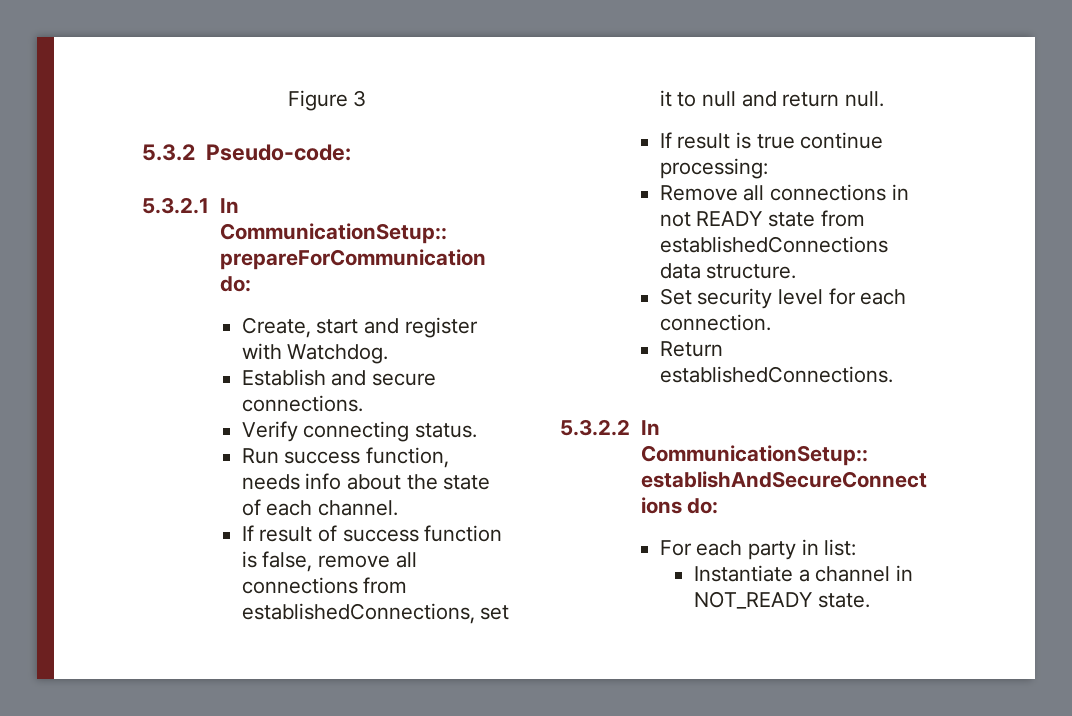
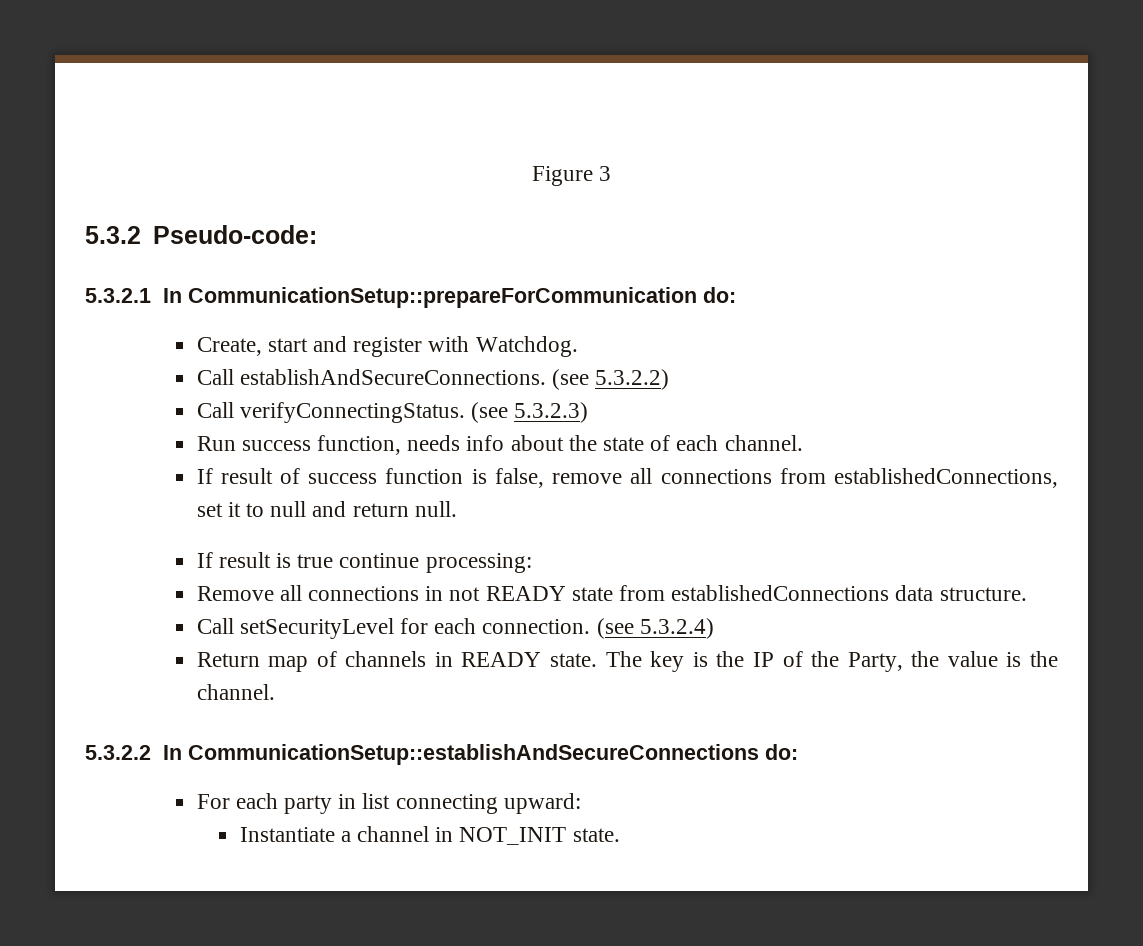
- Establish and secure connections.
- Verify connecting status.
+ Call establishAndSecureConnections. (see 5.3.2.2)
+ Call verifyConnectingStatus. (see 5.3.2.3)
- Set security level for each connection.
+ Call setSecurityLevel for each connection. (see 5.3.2.4)
- Return establishedConnections.
+ Return map of channels in READY state. The key is the IP of the Party, the value is the channel.
- For each party in list:
+ For each party in list connecting upward:
- Instantiate a channel in NOT_READY state.
+ Instantiate a channel in NOT_INIT state.

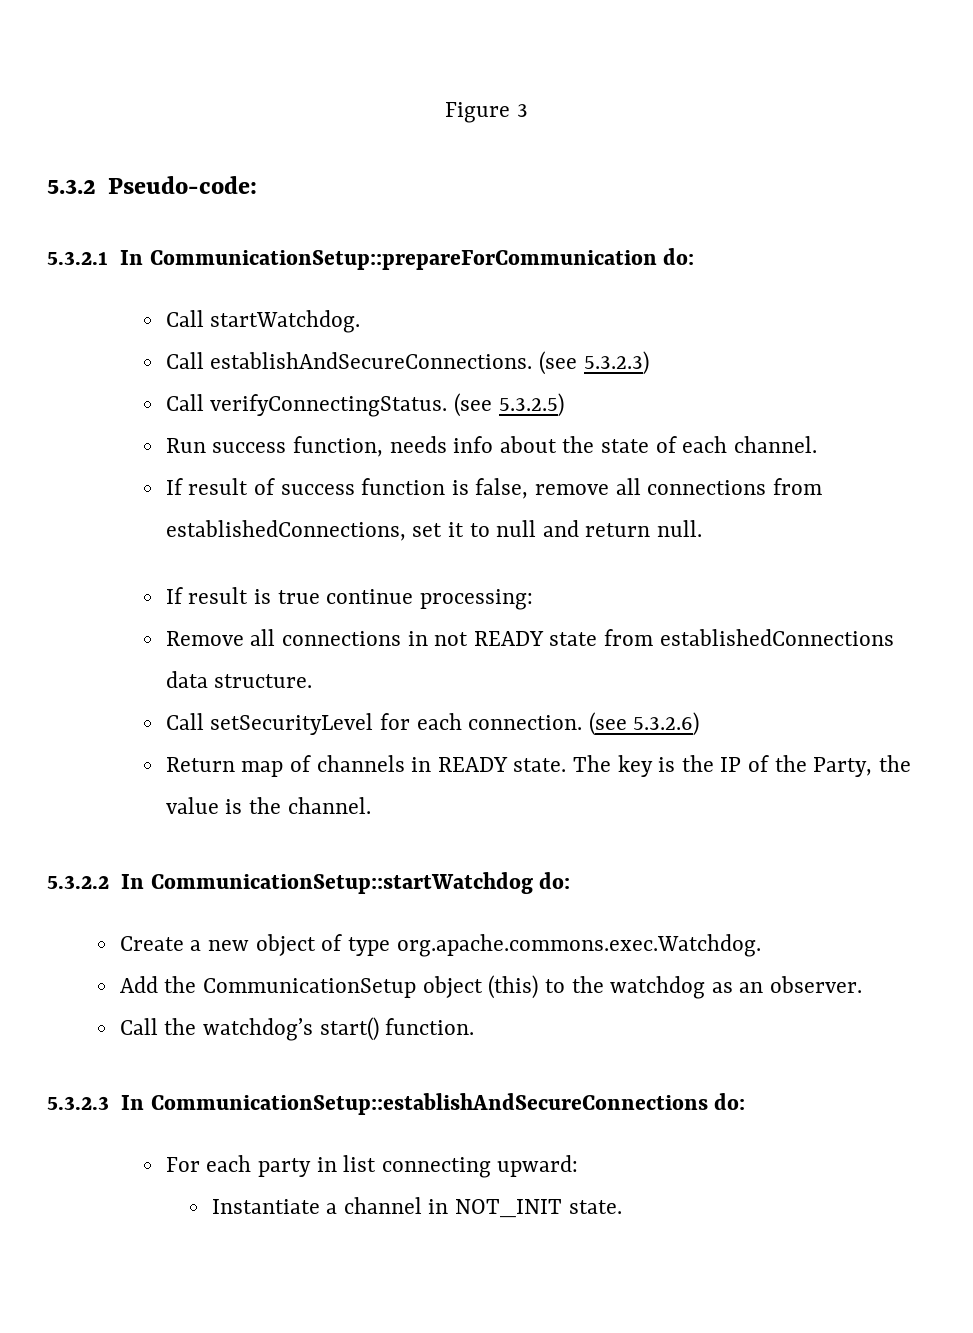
- Create, start and register with Watchdog.
+ Call startWatchdog.
- (see 5.3.2.2)
+ (see 5.3.2.3)
- (see 5.3.2.3)
+ (see 5.3.2.5)
- (see 5.3.2.4)
+ (see 5.3.2.6)
- 5.3.2.2 In CommunicationSetup::establishAndSecureConnections do:
+ 5.3.2.2 In CommunicationSetup::startWatchdog do:
+ Create a new object of type org.apache.commons.exec.Watchdog.
+ Add the CommunicationSetup object (this) to the watchdog as an observer.
+ Call the watchdog’s start() function.
+ 5.3.2.3 In CommunicationSetup::establishAndSecureConnections do:

